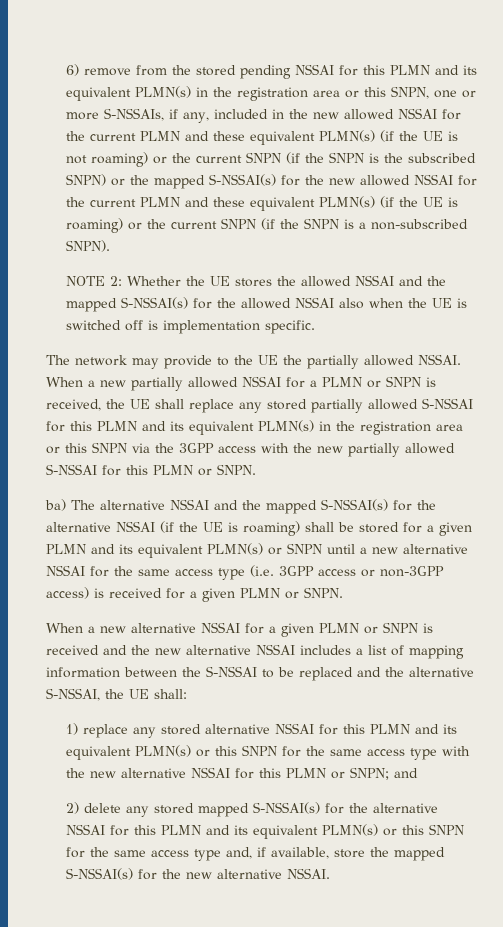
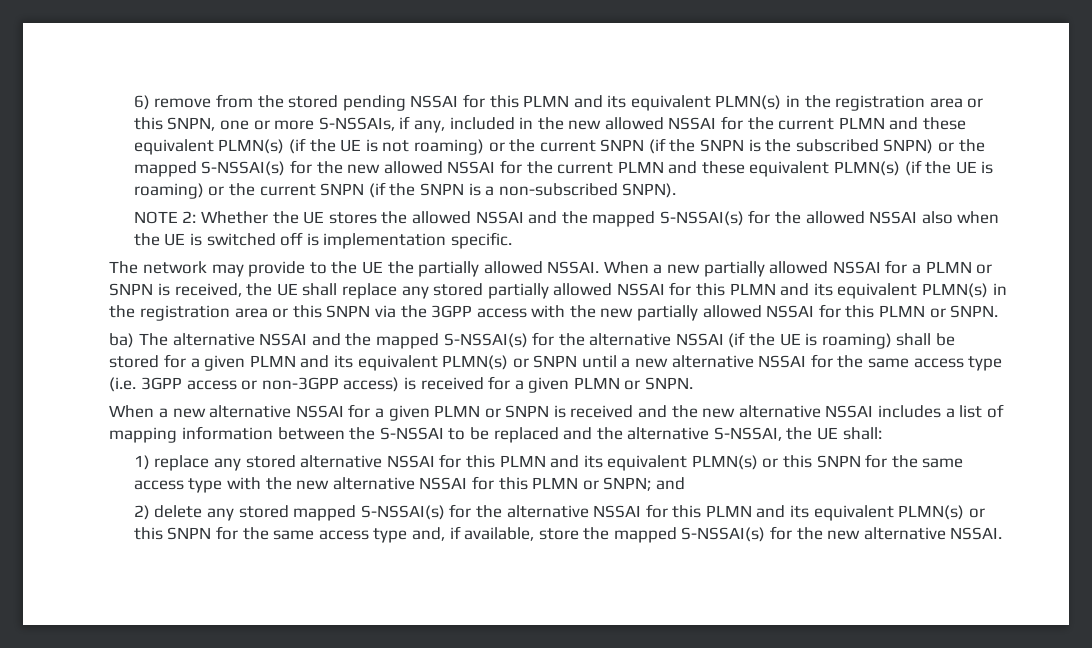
- When a new partially allowed NSSAI for a PLMN or SNPN is received, the UE shall replace any stored partially allowed S-NSSAI for this PLMN and its equivalent PLMN(s) in the registration area or this SNPN via the 3GPP access with the new partially allowed S-NSSAI for this PLMN or SNPN.
+ When a new partially allowed NSSAI for a PLMN or SNPN is received, the UE shall replace any stored partially allowed NSSAI for this PLMN and its equivalent PLMN(s) in the registration area or this SNPN via the 3GPP access with the new partially allowed NSSAI for this PLMN or SNPN.

